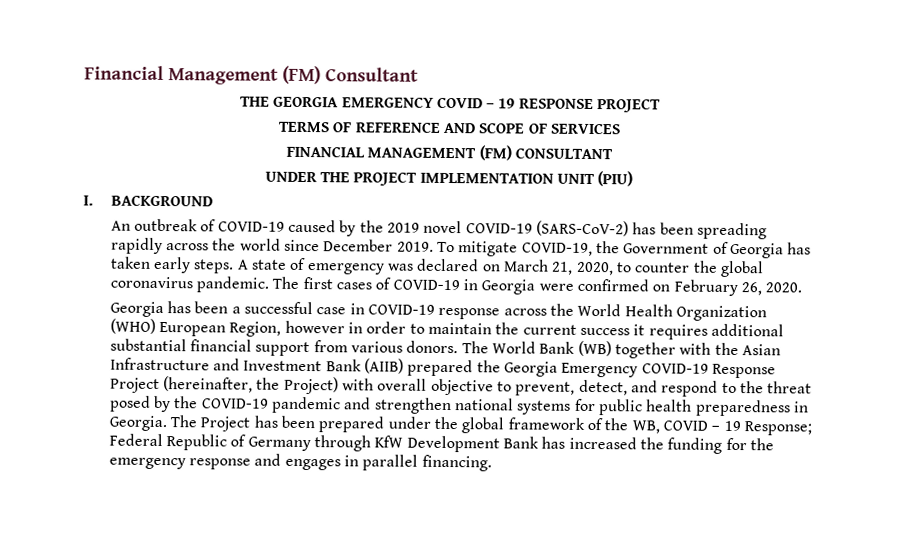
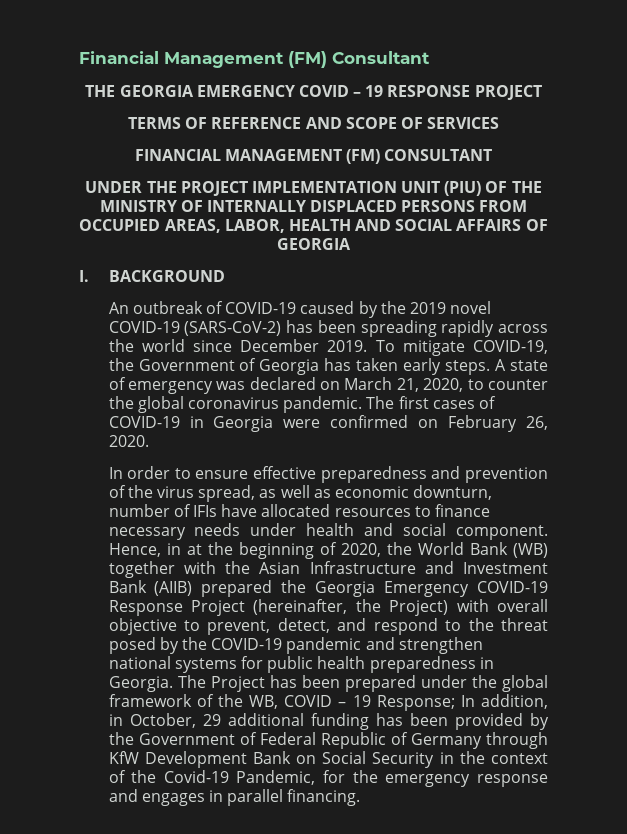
- UNDER THE PROJECT IMPLEMENTATION UNIT (PIU)
+ UNDER THE PROJECT IMPLEMENTATION UNIT (PIU) OF THE MINISTRY OF INTERNALLY DISPLACED PERSONS FROM OCCUPIED AREAS, LABOR, HEALTH AND SOCIAL AFFAIRS OF GEORGIA
- Georgia has been a successful case in COVID-19 response across the World Health Organization (WHO) European Region, however in order to maintain the current success it requires additional substantial financial support from various donors. The World Bank (WB) together with the Asian Infrastructure and Investment Bank (AIIB) prepared the Georgia Emergency COVID-19 Response Project (hereinafter, the Project) with overall objective to prevent, detect, and respond to the threat posed by the COVID-19 pandemic and strengthen national systems for public health preparedness in Georgia.
+ In order to ensure effective preparedness and prevention of the virus spread, as well as economic downturn, number of IFIs have allocated resources to finance necessary needs under health and social component. Hence, in at the beginning of 2020, the World Bank (WB) together with the Asian Infrastructure and Investment Bank (AIIB) prepared the Georgia Emergency COVID-19 Response Project (hereinafter, the Project) with overall objective to prevent, detect, and respond to the threat posed by the COVID-19 pandemic and strengthen national systems for public health preparedness in Georgia.
- The Project has been prepared under the global framework of the WB, COVID – 19 Response; Federal Republic of Germany through KfW Development Bank has increased the funding for the emergency response and engages in parallel financing.
+ The Project has been prepared under the global framework of the WB, COVID – 19 Response; In addition, in October, 29 additional funding has been provided by the Government of Federal Republic of Germany through KfW Development Bank on Social Security in the context of the Covid-19 Pandemic, for the emergency response and engages in parallel financing.

